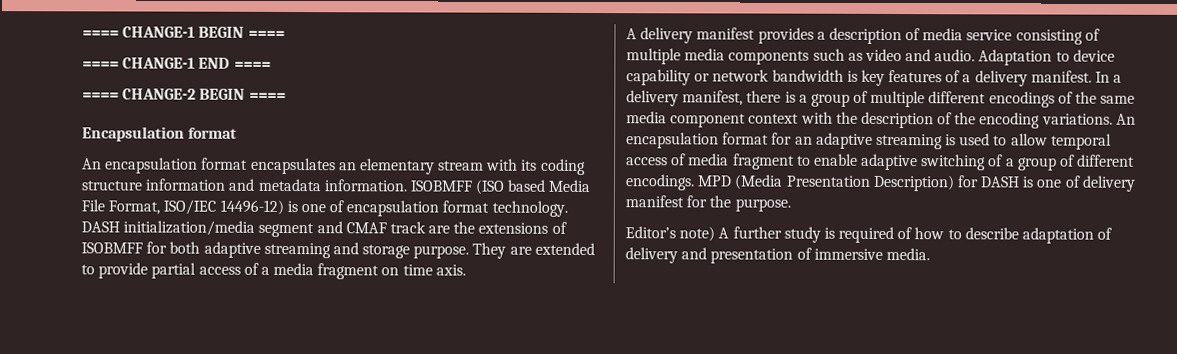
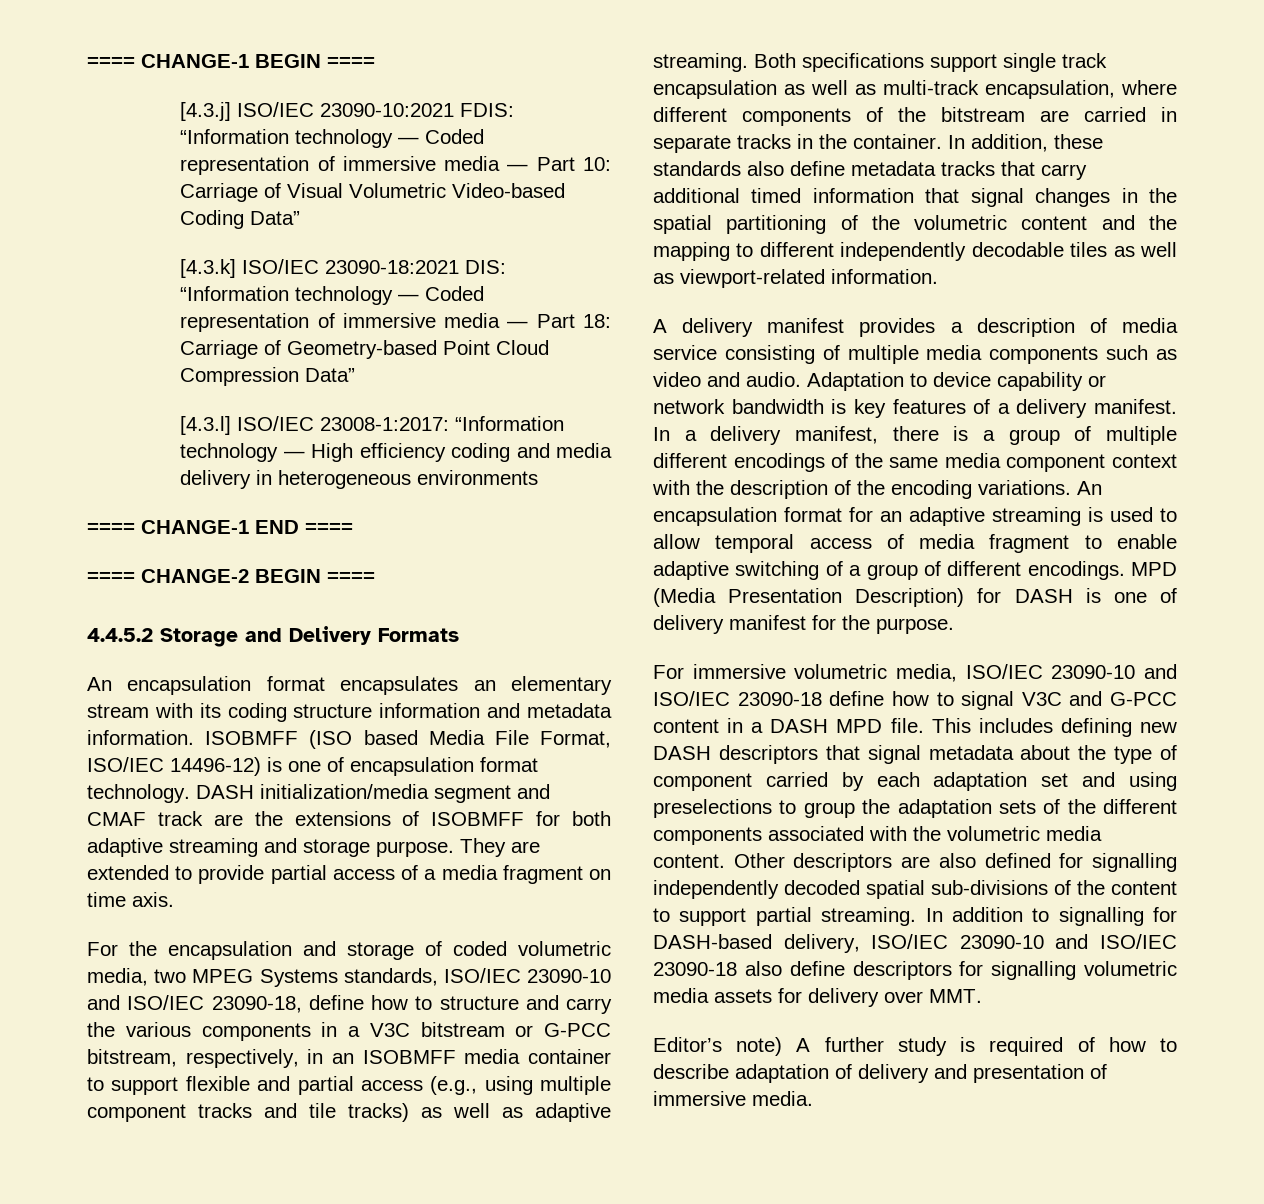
+ [4.3.j] ISO/IEC 23090-10:2021 FDIS: “Information technology — Coded representation of immersive media — Part 10: Carriage of Visual Volumetric Video-based Coding Data”
+ [4.3.k] ISO/IEC 23090-18:2021 DIS: “Information technology — Coded representation of immersive media — Part 18: Carriage of Geometry-based Point Cloud Compression Data”
+ [4.3.l] ISO/IEC 23008-1:2017: “Information technology — High efficiency coding and media delivery in heterogeneous environments
- Encapsulation format
+ 4.4.5.2 Storage and Delivery Formats
+ For the encapsulation and storage of coded volumetric media, two MPEG Systems standards, ISO/IEC 23090-10 and ISO/IEC 23090-18, define how to structure and carry the various components in a V3C bitstream or G-PCC bitstream, respectively, in an ISOBMFF media container to support flexible and partial access (e.g., using multiple component tracks and tile tracks) as well as adaptive streaming. Both specifications support single track encapsulation as well as multi-track encapsulation, where different components of the bitstream are carried in separate tracks in the container. In addition, these standards also define metadata tracks that carry additional timed information that signal changes in the spatial partitioning of the volumetric content and the mapping to different independently decodable tiles as well as viewport-related information.
+ For immersive volumetric media, ISO/IEC 23090-10 and ISO/IEC 23090-18 define how to signal V3C and G-PCC content in a DASH MPD file. This includes defining new DASH descriptors that signal metadata about the type of component carried by each adaptation set and using preselections to group the adaptation sets of the different components associated with the volumetric media content. Other descriptors are also defined for signalling independently decoded spatial sub-divisions of the content to support partial streaming. In addition to signalling for DASH-based delivery, ISO/IEC 23090-10 and ISO/IEC 23090-18 also define descriptors for signalling volumetric media assets for delivery over MMT.

